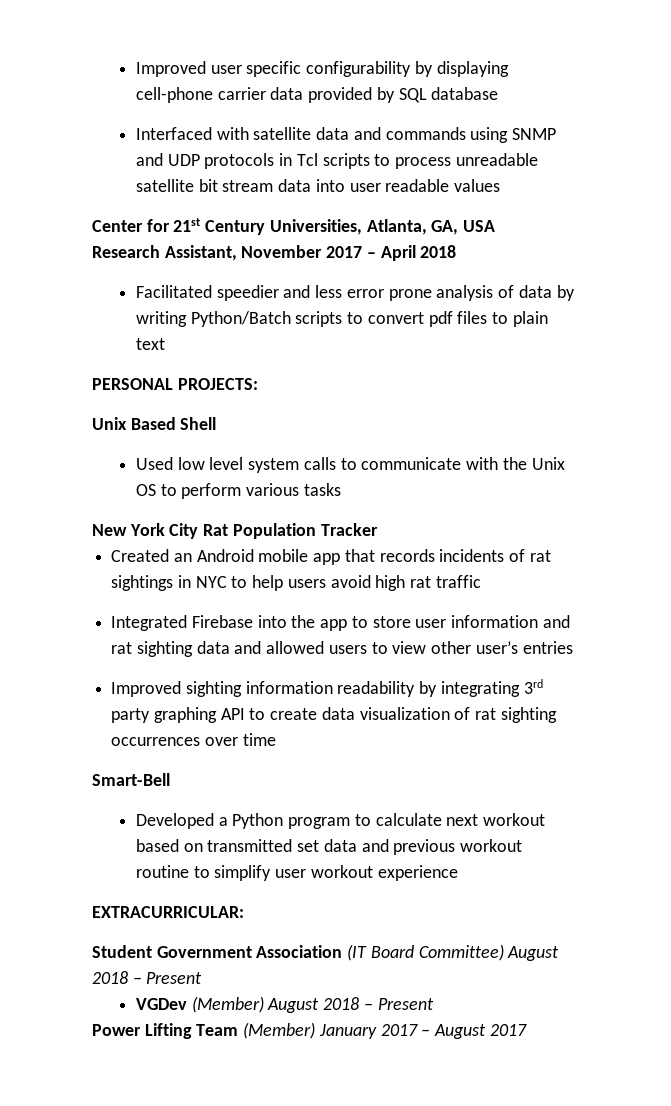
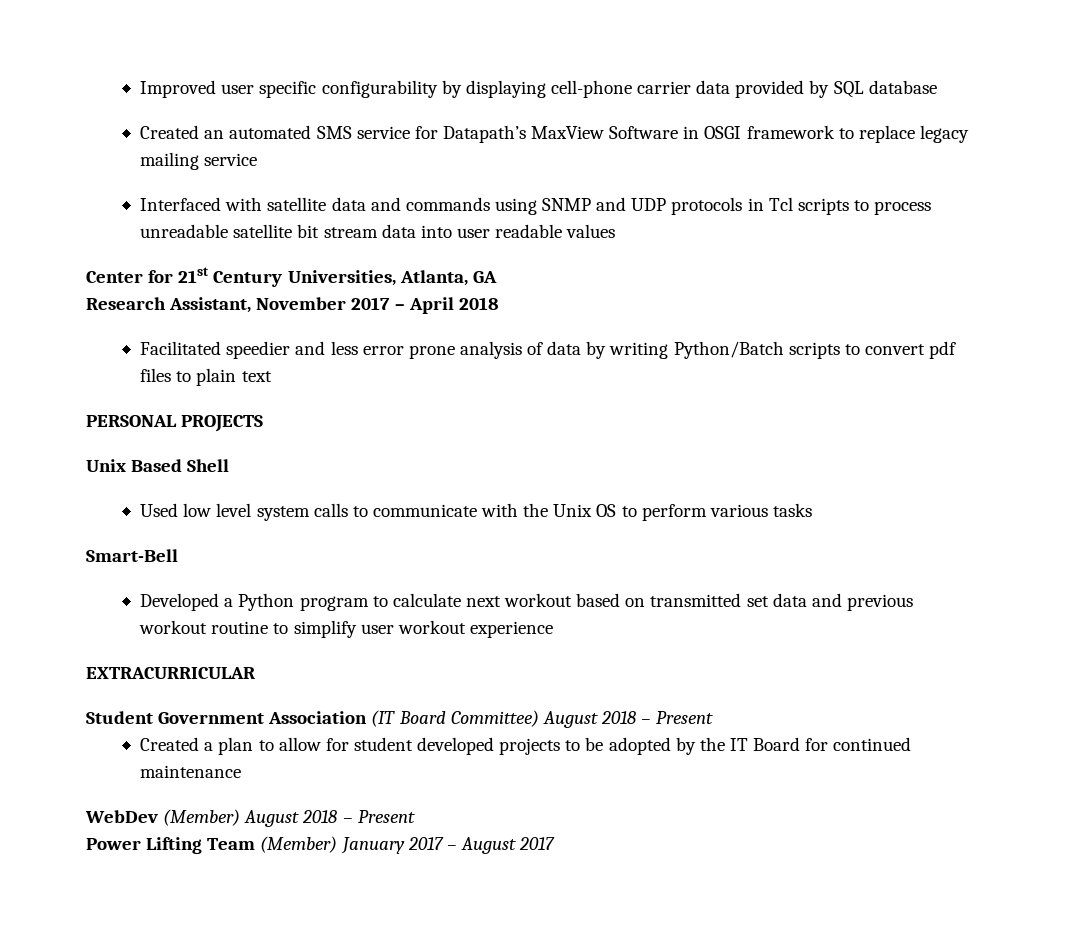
+ Created an automated SMS service for Datapath’s MaxView Software in OSGI framework to replace legacy mailing service
- Center for 21st Century Universities, Atlanta, GA, USA
+ Center for 21st Century Universities, Atlanta, GA
- PERSONAL PROJECTS:
+ PERSONAL PROJECTS
- New York City Rat Population Tracker
- Created an Android mobile app that records incidents of rat sightings in NYC to help users avoid high rat traffic
- Integrated Firebase into the app to store user information and rat sighting data and allowed users to view other user’s entries
- Improved sighting information readability by integrating 3rd party graphing API to create data visualization of rat sighting occurrences over time
- EXTRACURRICULAR:
+ EXTRACURRICULAR
- VGDev (Member) August 2018 – Present
+ Created a plan to allow for student developed projects to be adopted by the IT Board for continued maintenance
+ WebDev (Member) August 2018 – Present

